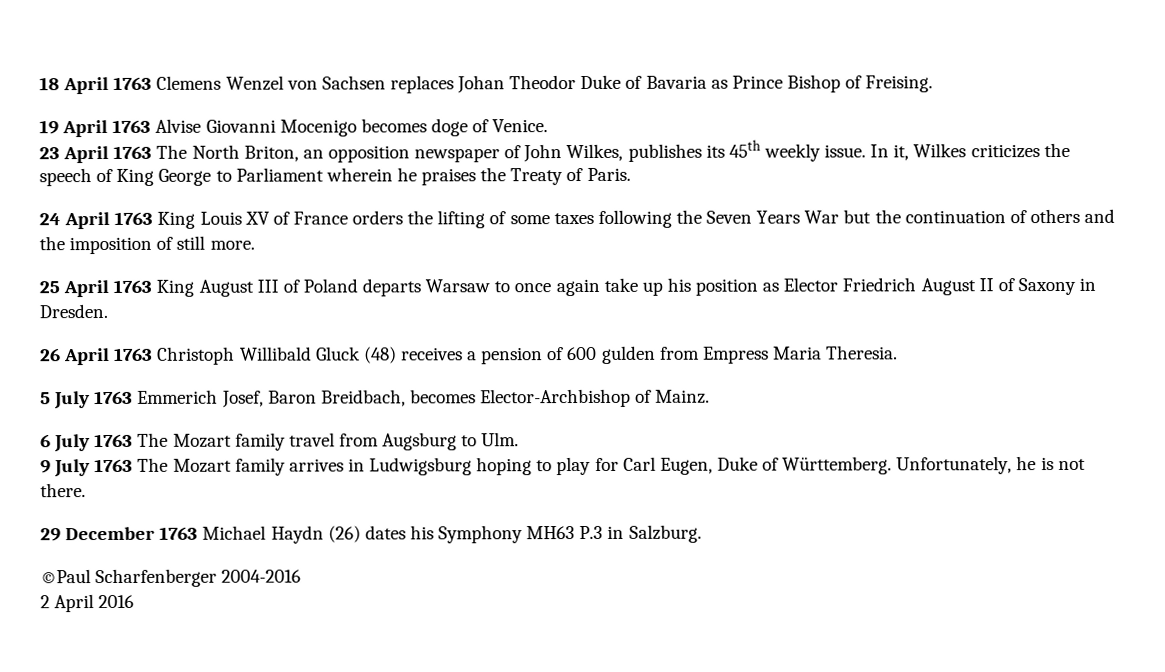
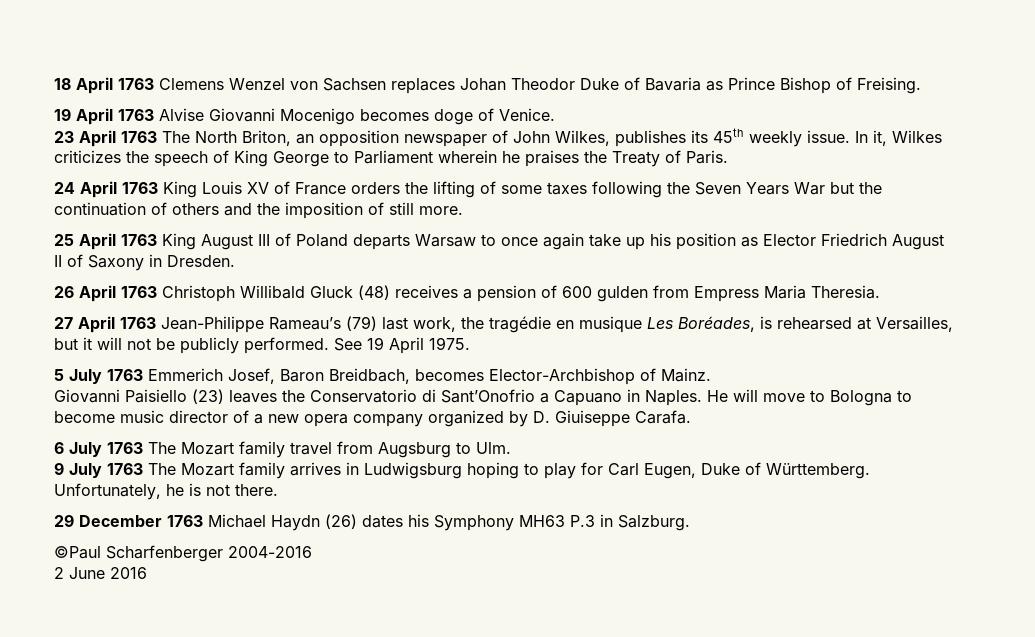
+ 27 April 1763 Jean-Philippe Rameau’s (79) last work, the tragédie en musique Les Boréades, is rehearsed at Versailles, but it will not be publicly performed. See 19 April 1975.
+ Giovanni Paisiello (23) leaves the Conservatorio di Sant’Onofrio a Capuano in Naples. He will move to Bologna to become music director of a new opera company organized by D. Giuiseppe Carafa.
- 2 April 2016
+ 2 June 2016

